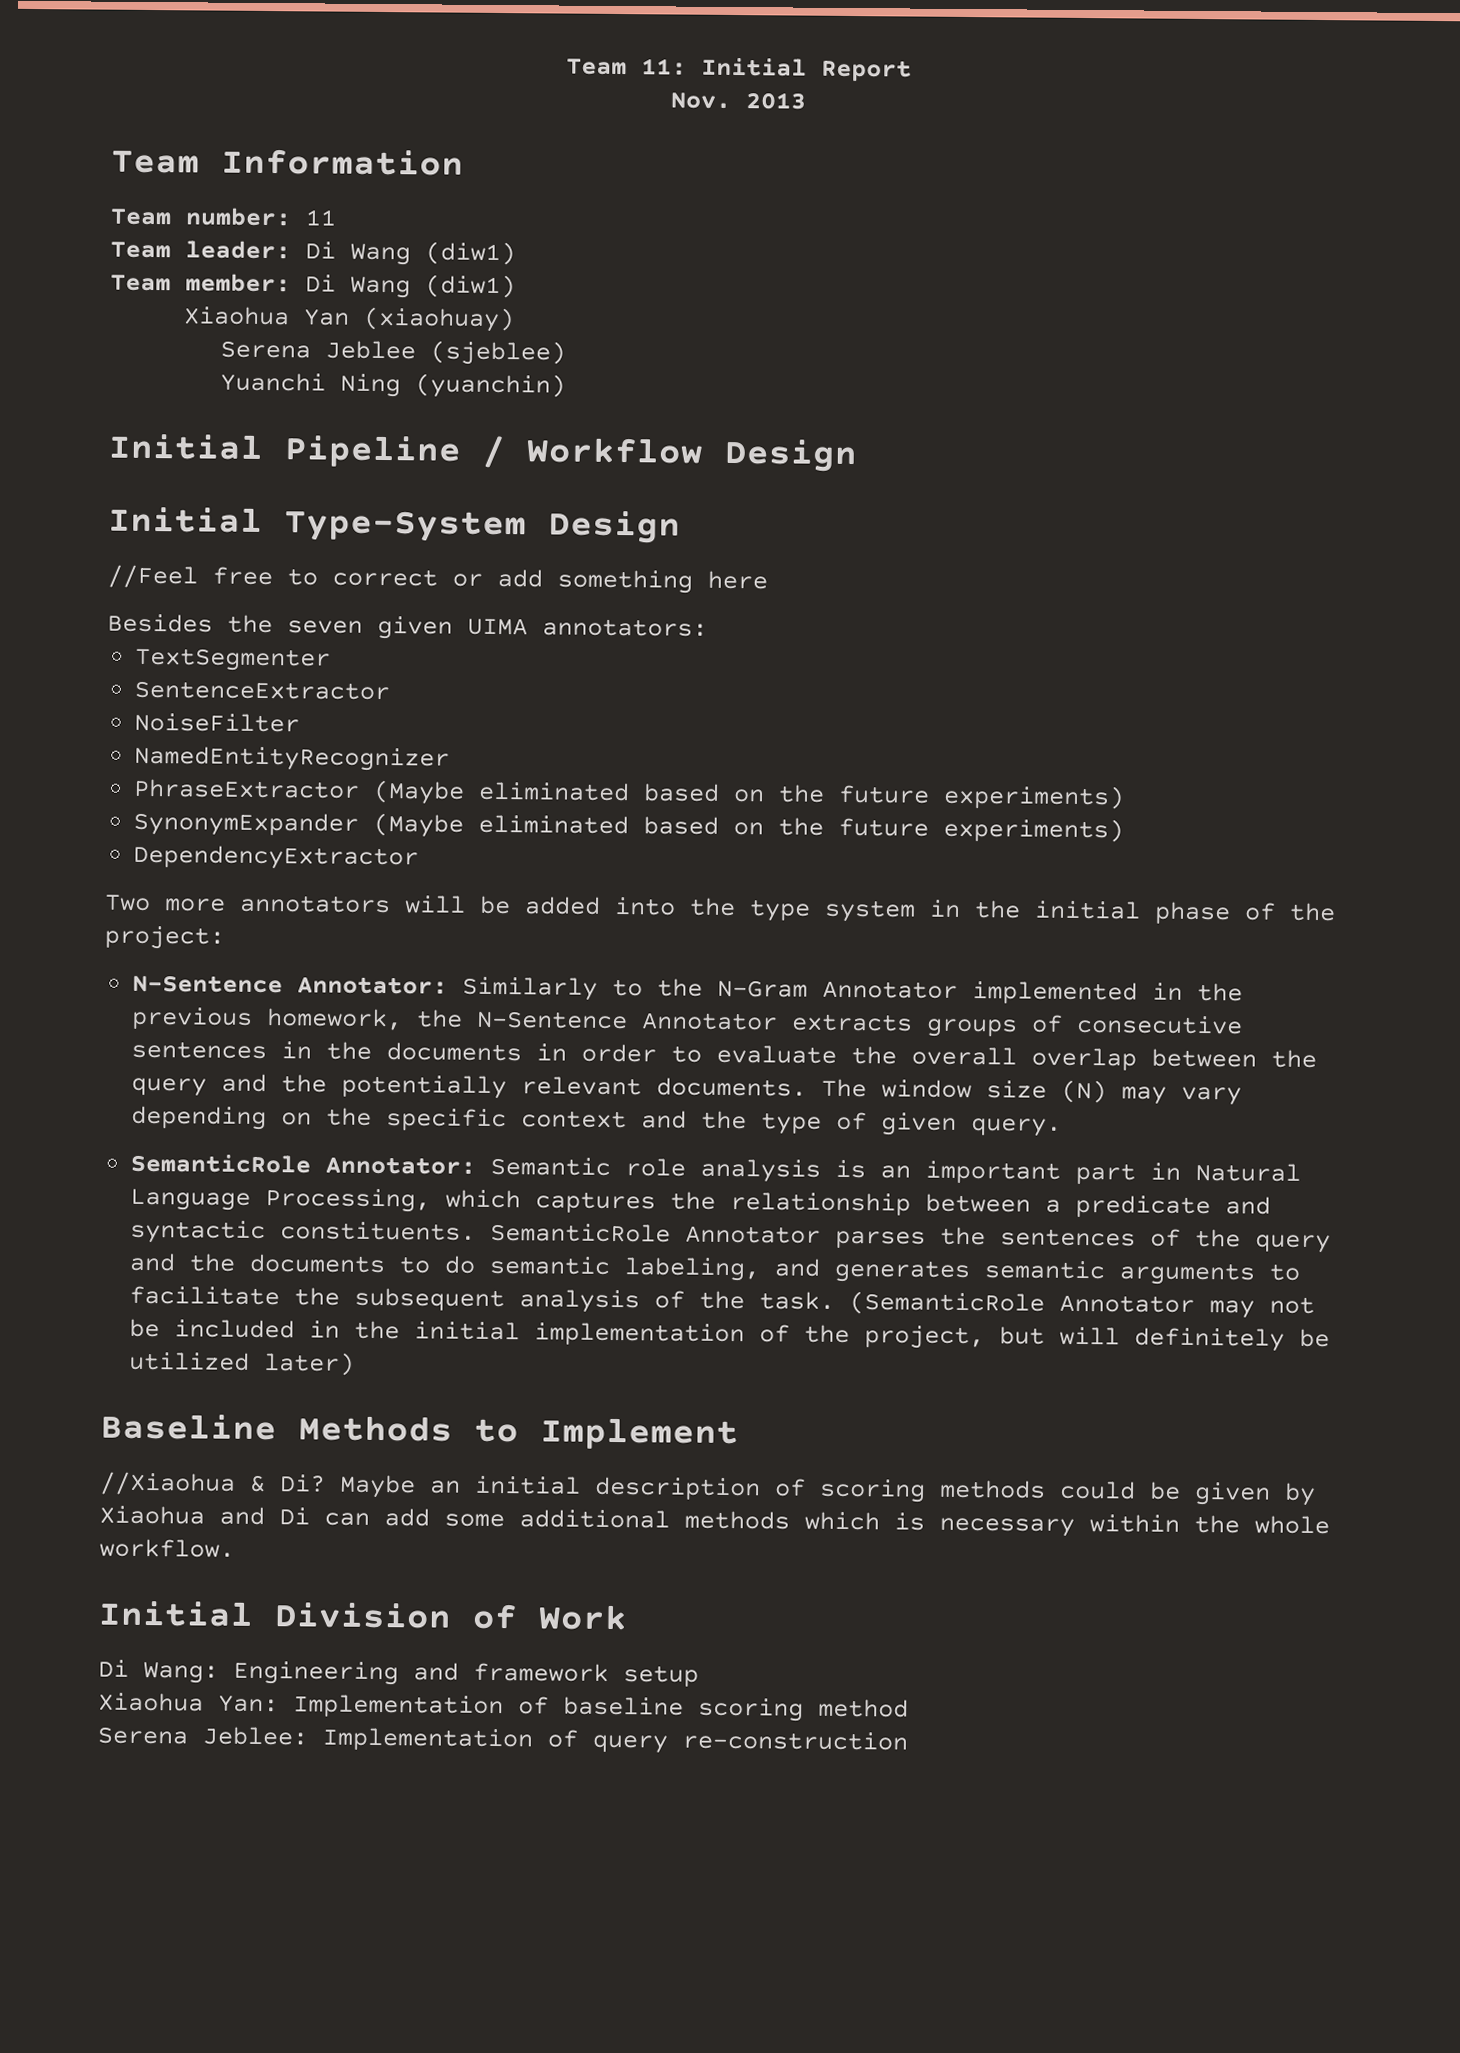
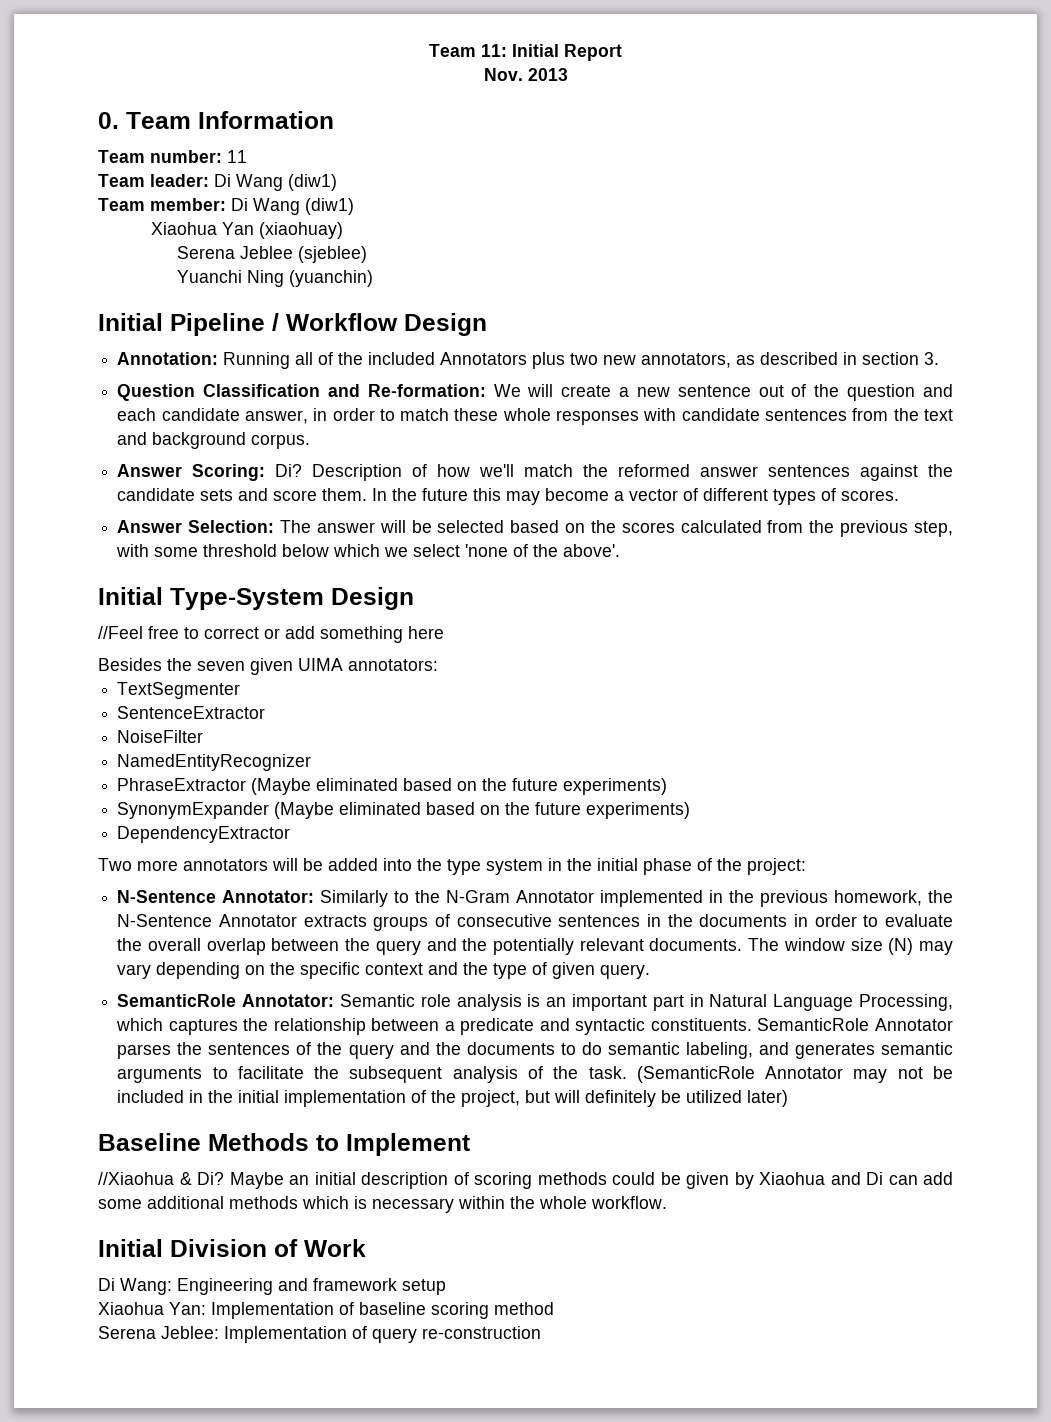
- Team Information
+ 0. Team Information
+ Annotation: Running all of the included Annotators plus two new annotators, as described in section 3.
+ Question Classification and Re-formation: We will create a new sentence out of the question and each candidate answer, in order to match these whole responses with candidate sentences from the text and background corpus.
+ Answer Scoring: Di? Description of how we'll match the reformed answer sentences against the candidate sets and score them. In the future this may become a vector of different types of scores.
+ Answer Selection: The answer will be selected based on the scores calculated from the previous step, with some threshold below which we select 'none of the above'.

